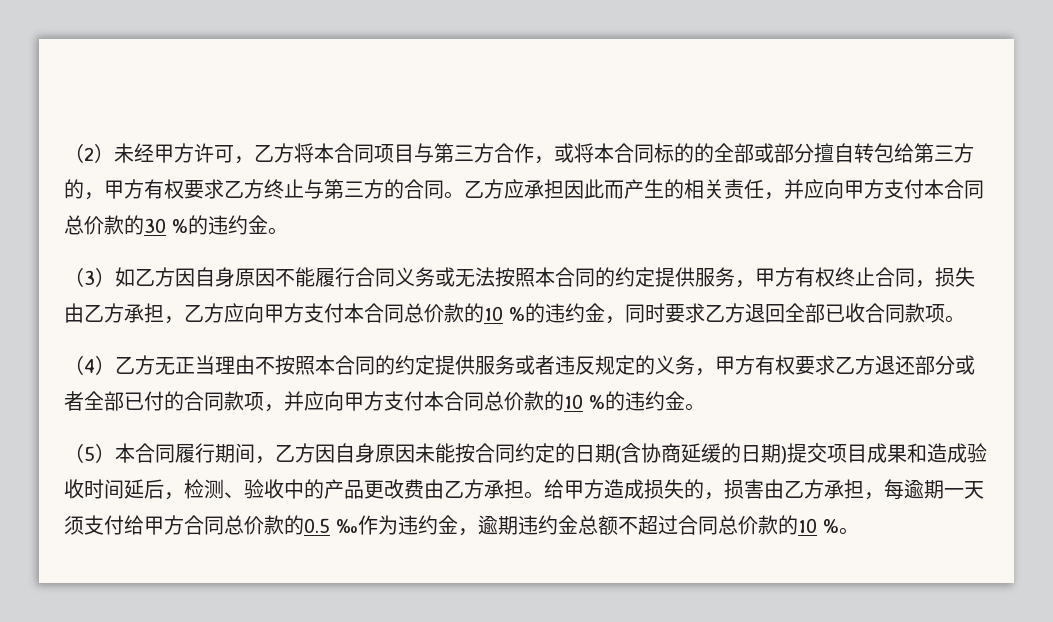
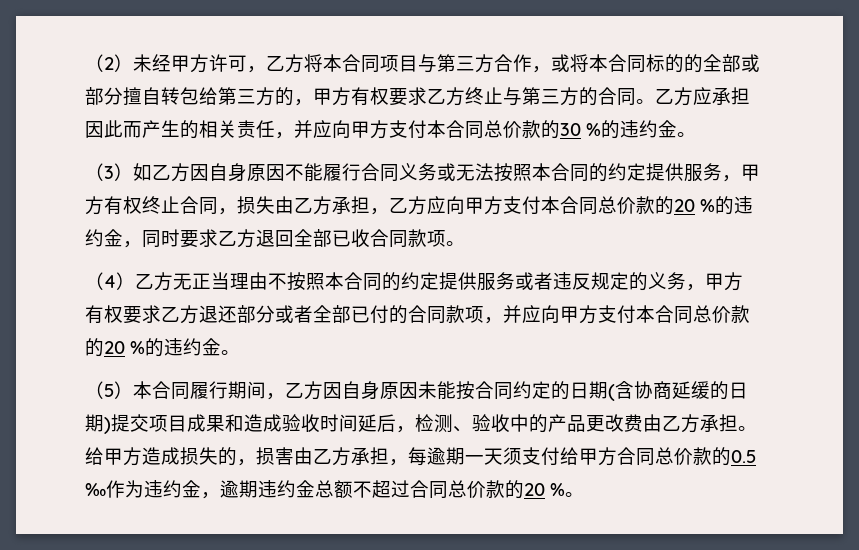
- （3）如乙方因自身原因不能履行合同义务或无法按照本合同的约定提供服务，甲方有权终止合同，损失由乙方承担，乙方应向甲方支付本合同总价款的10 %的违约金，同时要求乙方退回全部已收合同款项。
+ （3）如乙方因自身原因不能履行合同义务或无法按照本合同的约定提供服务，甲方有权终止合同，损失由乙方承担，乙方应向甲方支付本合同总价款的20 %的违约金，同时要求乙方退回全部已收合同款项。
- （4）乙方无正当理由不按照本合同的约定提供服务或者违反规定的义务，甲方有权要求乙方退还部分或者全部已付的合同款项，并应向甲方支付本合同总价款的10 %的违约金。
+ （4）乙方无正当理由不按照本合同的约定提供服务或者违反规定的义务，甲方有权要求乙方退还部分或者全部已付的合同款项，并应向甲方支付本合同总价款的20 %的违约金。
- 给甲方造成损失的，损害由乙方承担，每逾期一天须支付给甲方合同总价款的0.5 ‰作为违约金，逾期违约金总额不超过合同总价款的10 %。
+ 给甲方造成损失的，损害由乙方承担，每逾期一天须支付给甲方合同总价款的0.5 ‰作为违约金，逾期违约金总额不超过合同总价款的20 %。

